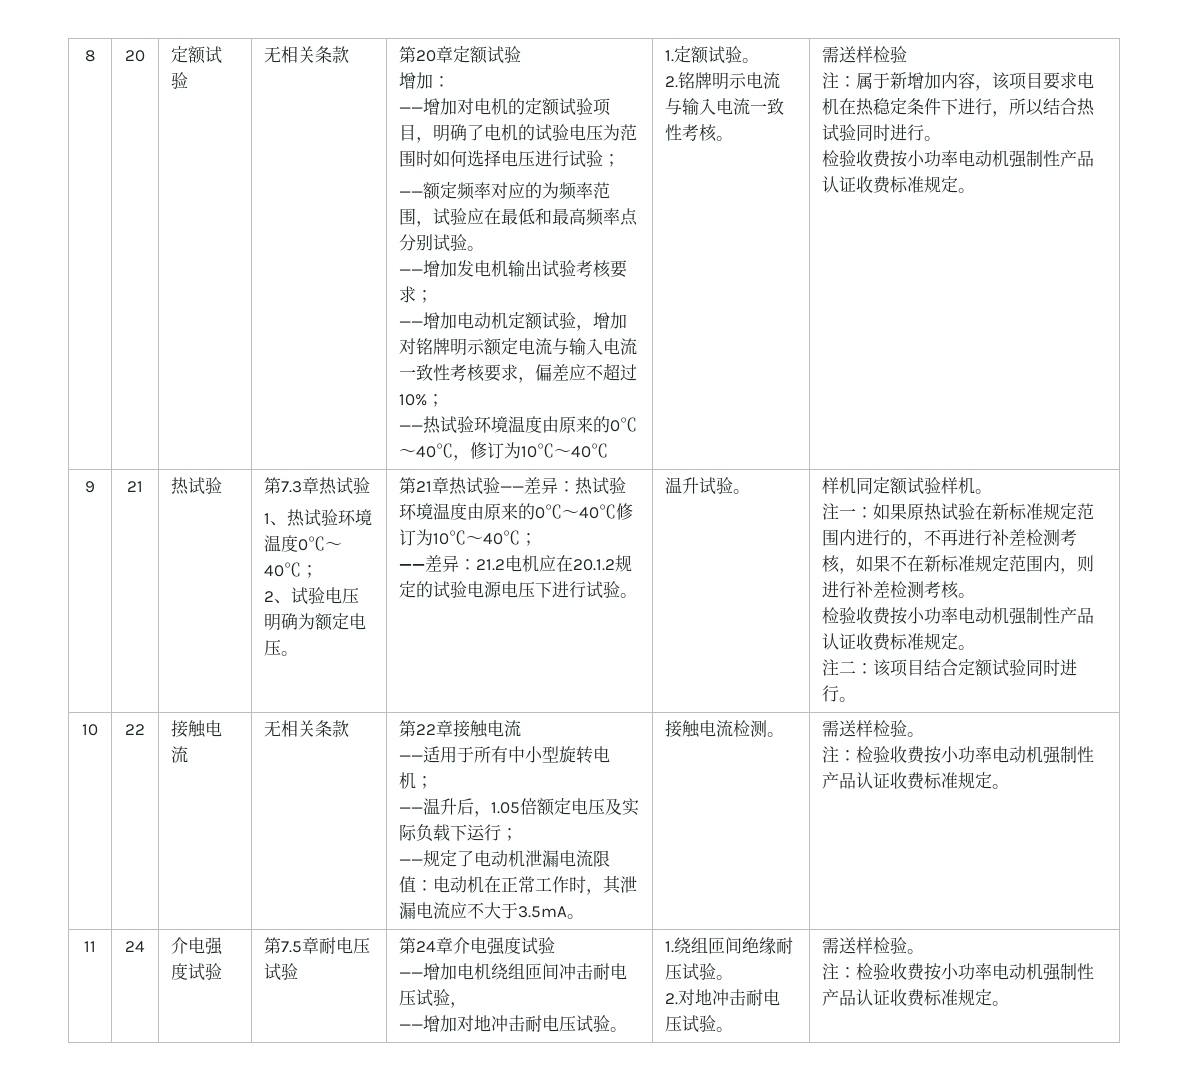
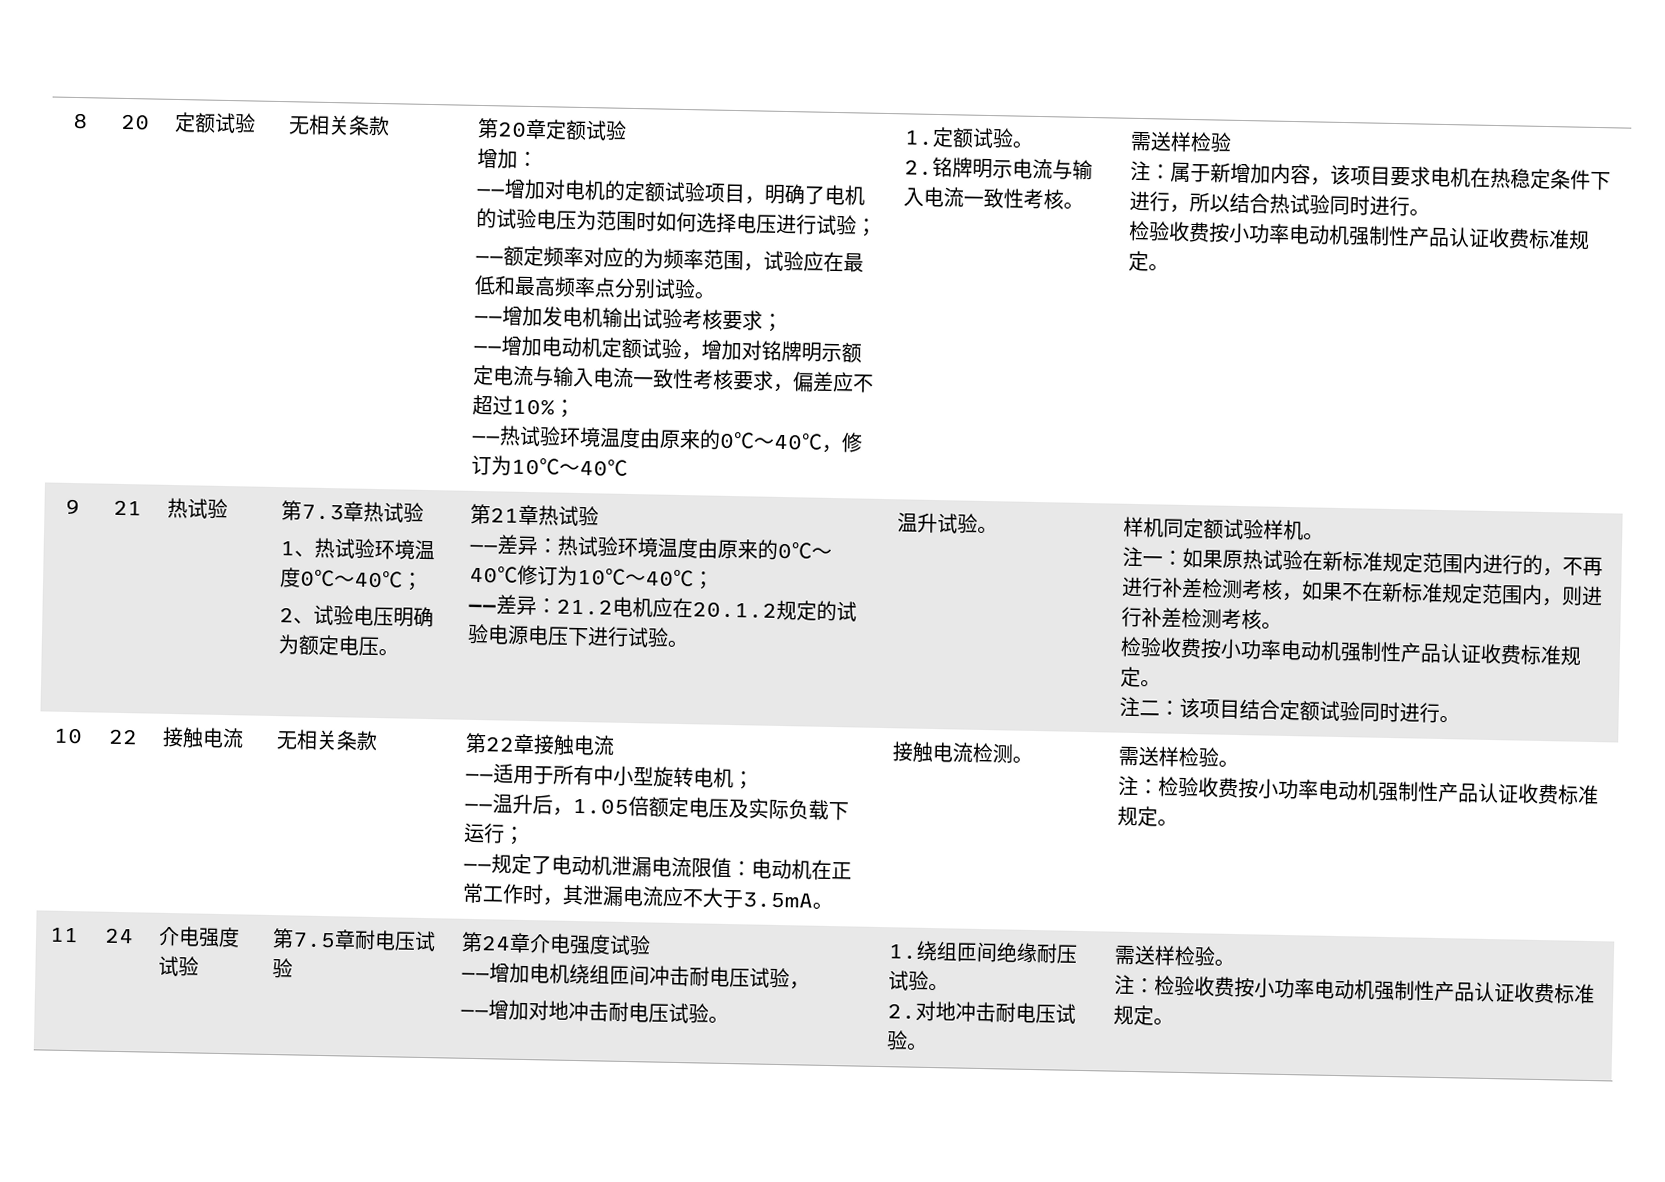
- 第21章热试验——差异：热试验环境温度由原来的0℃～40℃修订为10℃～40℃；
+ 第21章热试验
+ ——差异：热试验环境温度由原来的0℃～40℃修订为10℃～40℃；

